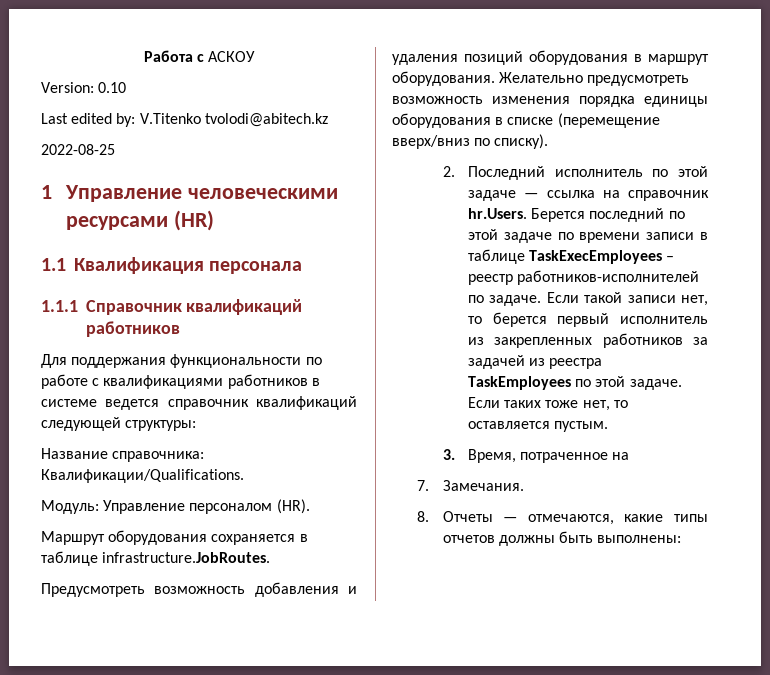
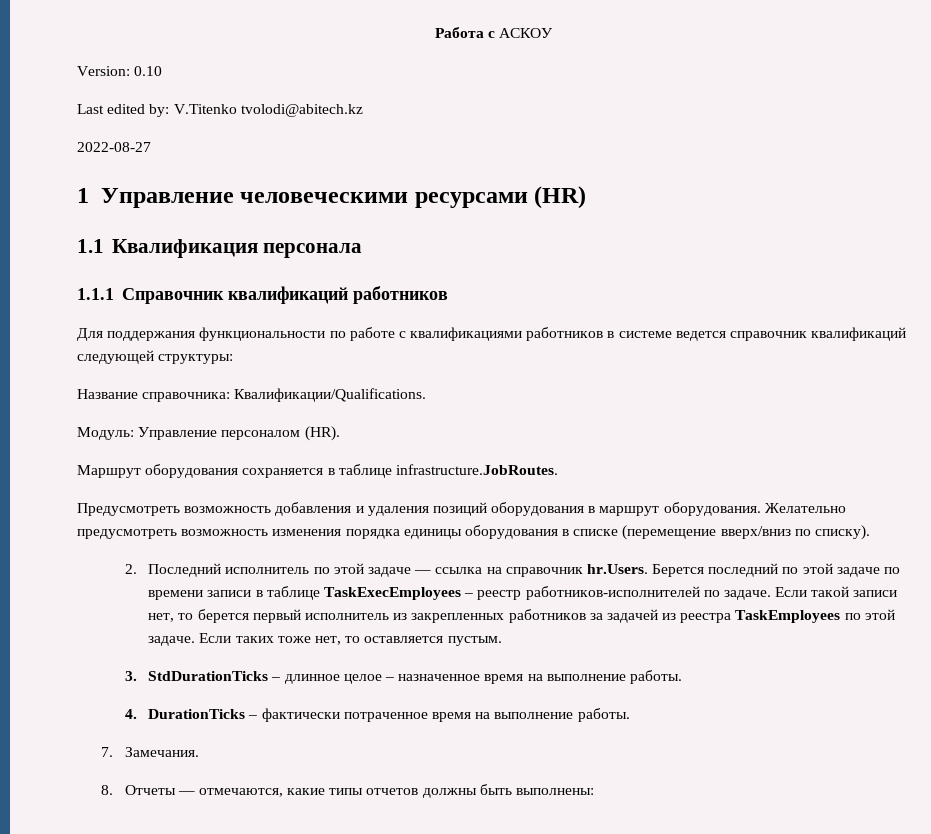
- 2022-08-25
+ 2022-08-27
- 3. Время, потраченное на
+ 3. StdDurationTicks – длинное целое – назначенное время на выполнение работы.
+ 4. DurationTicks – фактически потраченное время на выполнение работы.

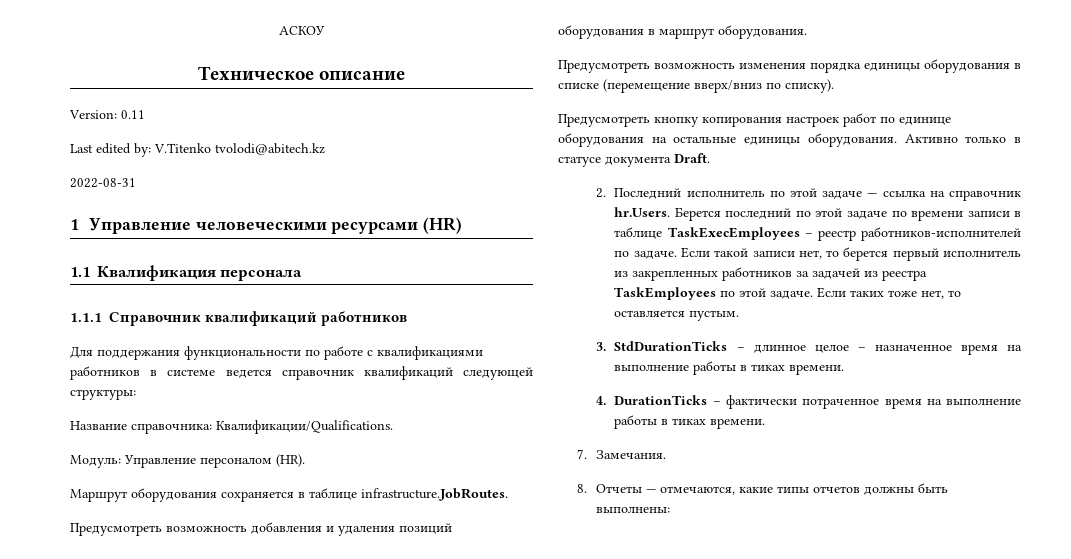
- Работа с АСКОУ
+ АСКОУ
+ Техническое описание
- Version: 0.10
+ Version: 0.11
- 2022-08-27
+ 2022-08-31
- Предусмотреть возможность добавления и удаления позиций оборудования в маршрут оборудования. Желательно предусмотреть возможность изменения порядка единицы оборудования в списке (перемещение вверх/вниз по списку).
+ Предусмотреть возможность добавления и удаления позиций оборудования в маршрут оборудования.
+ Предусмотреть возможность изменения порядка единицы оборудования в списке (перемещение вверх/вниз по списку).
+ Предусмотреть кнопку копирования настроек работ по единице оборудования на остальные единицы оборудования. Активно только в статусе документа Draft.
- 3. StdDurationTicks – длинное целое – назначенное время на выполнение работы.
+ 3. StdDurationTicks – длинное целое – назначенное время на выполнение работы в тиках времени.
- 4. DurationTicks – фактически потраченное время на выполнение работы.
+ 4. DurationTicks – фактически потраченное время на выполнение работы в тиках времени.

